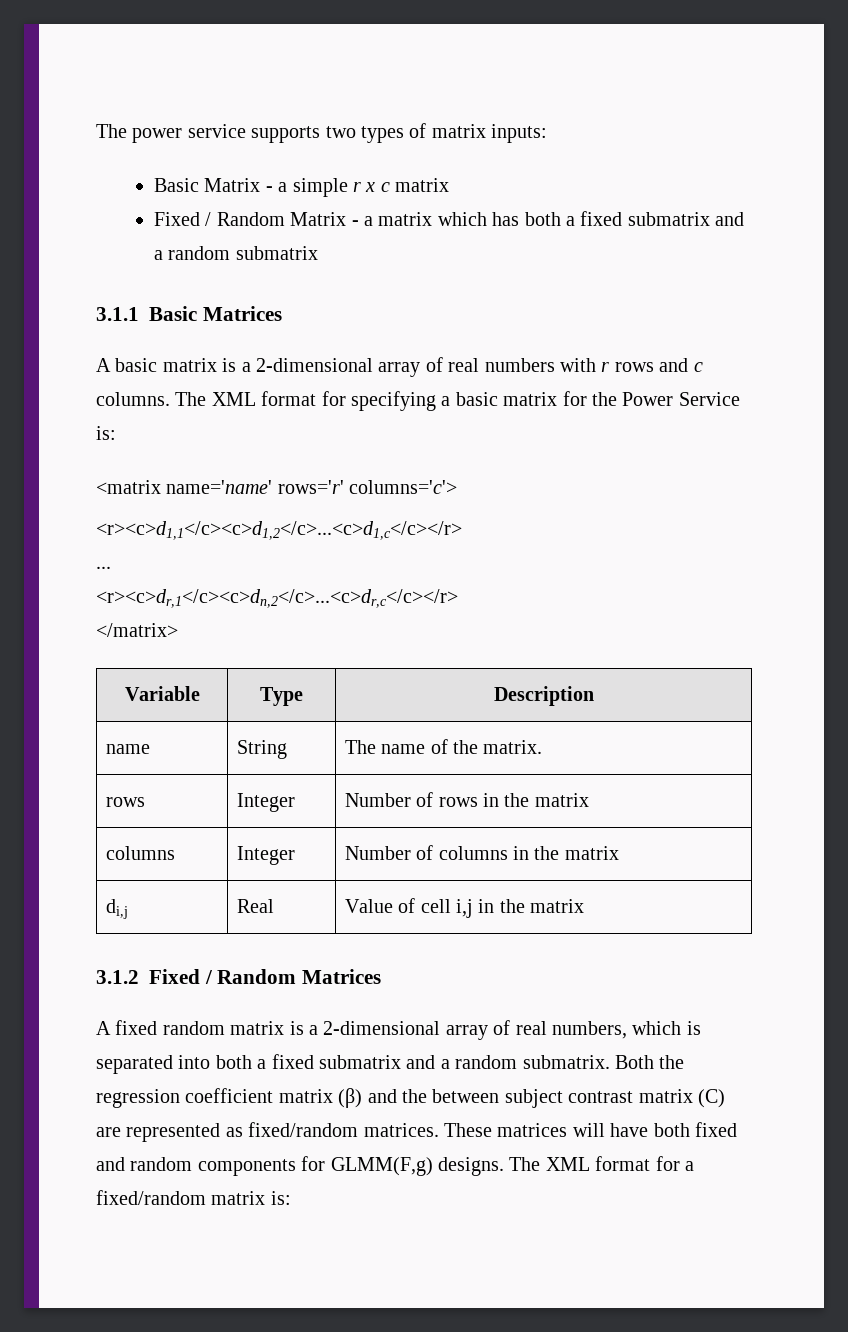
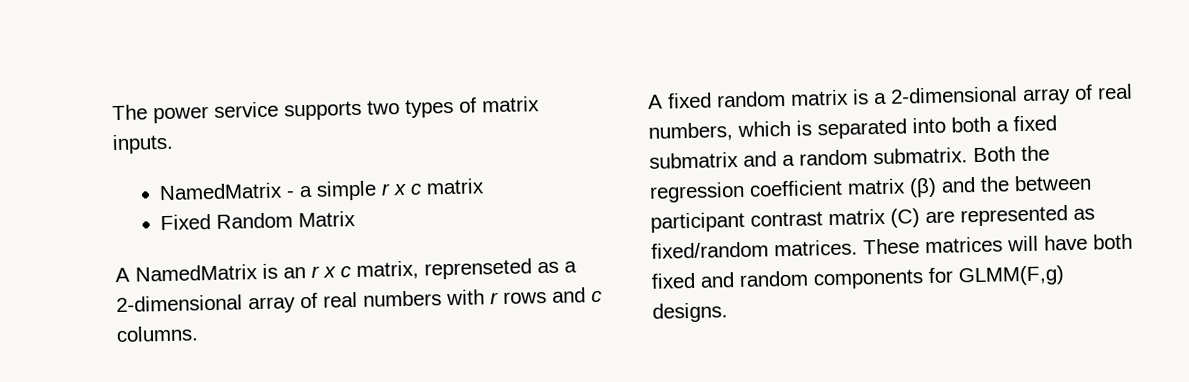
- The power service supports two types of matrix inputs:
- Basic Matrix - a simple r x c matrix
+ The power service supports two types of matrix inputs.
+ NamedMatrix - a simple r x c matrix
- Fixed / Random Matrix - a matrix which has both a fixed submatrix and a random submatrix
- 3.1.1 Basic Matrices
- A basic matrix is a 2-dimensional array of real numbers with r rows and c columns. The XML format for specifying a basic matrix for the Power Service is:
- <matrix name='name' rows='r' columns='c'>
- <r><c>d1,1</c><c>d1,2</c>...<c>d1,c</c></r>
- ...
- <r><c>dr,1</c><c>dn,2</c>...<c>dr,c</c></r>
- </matrix>
- Variable | Type | Description
- name | String | The name of the matrix.
- rows | Integer | Number of rows in the matrix
- columns | Integer | Number of columns in the matrix
- di,j | Real | Value of cell i,j in the matrix
- 3.1.2 Fixed / Random Matrices
+ Fixed Random Matrix
+ A NamedMatrix is an r x c matrix, reprenseted as a 2-dimensional array of real numbers with r rows and c columns.
- Both the regression coefficient matrix (β) and the between subject contrast matrix (C) are represented as fixed/random matrices.
+ Both the regression coefficient matrix (β) and the between participant contrast matrix (C) are represented as fixed/random matrices.
- The XML format for a fixed/random matrix is:

